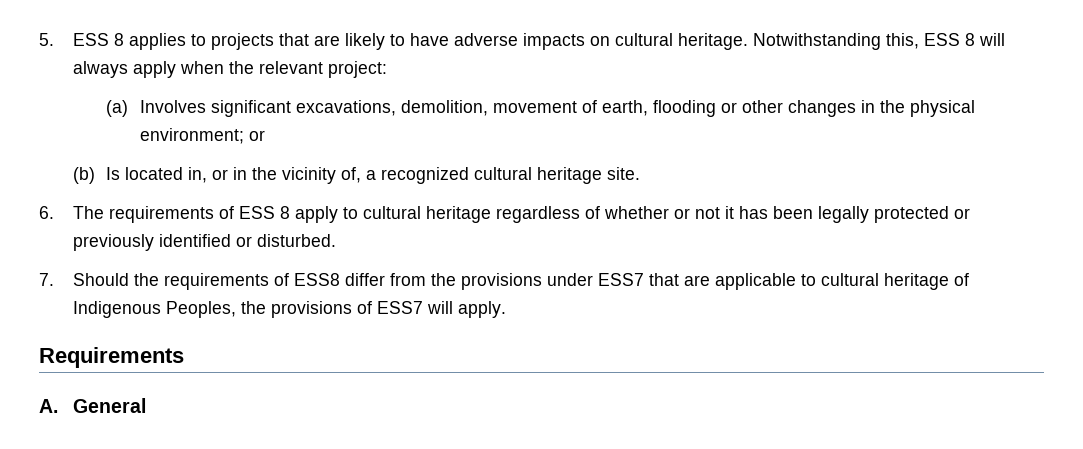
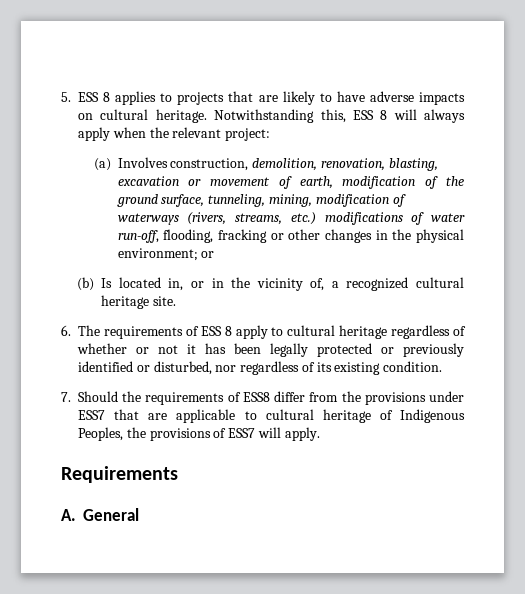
- (a) Involves significant excavations, demolition, movement of earth, flooding or other changes in the physical environment; or
+ (a) Involves construction, demolition, renovation, blasting, excavation or movement of earth, modification of the ground surface, tunneling, mining, modification of waterways (rivers, streams, etc.) modifications of water run-off, flooding, fracking or other changes in the physical environment; or
- 6. The requirements of ESS 8 apply to cultural heritage regardless of whether or not it has been legally protected or previously identified or disturbed.
+ 6. The requirements of ESS 8 apply to cultural heritage regardless of whether or not it has been legally protected or previously identified or disturbed, nor regardless of its existing condition.

